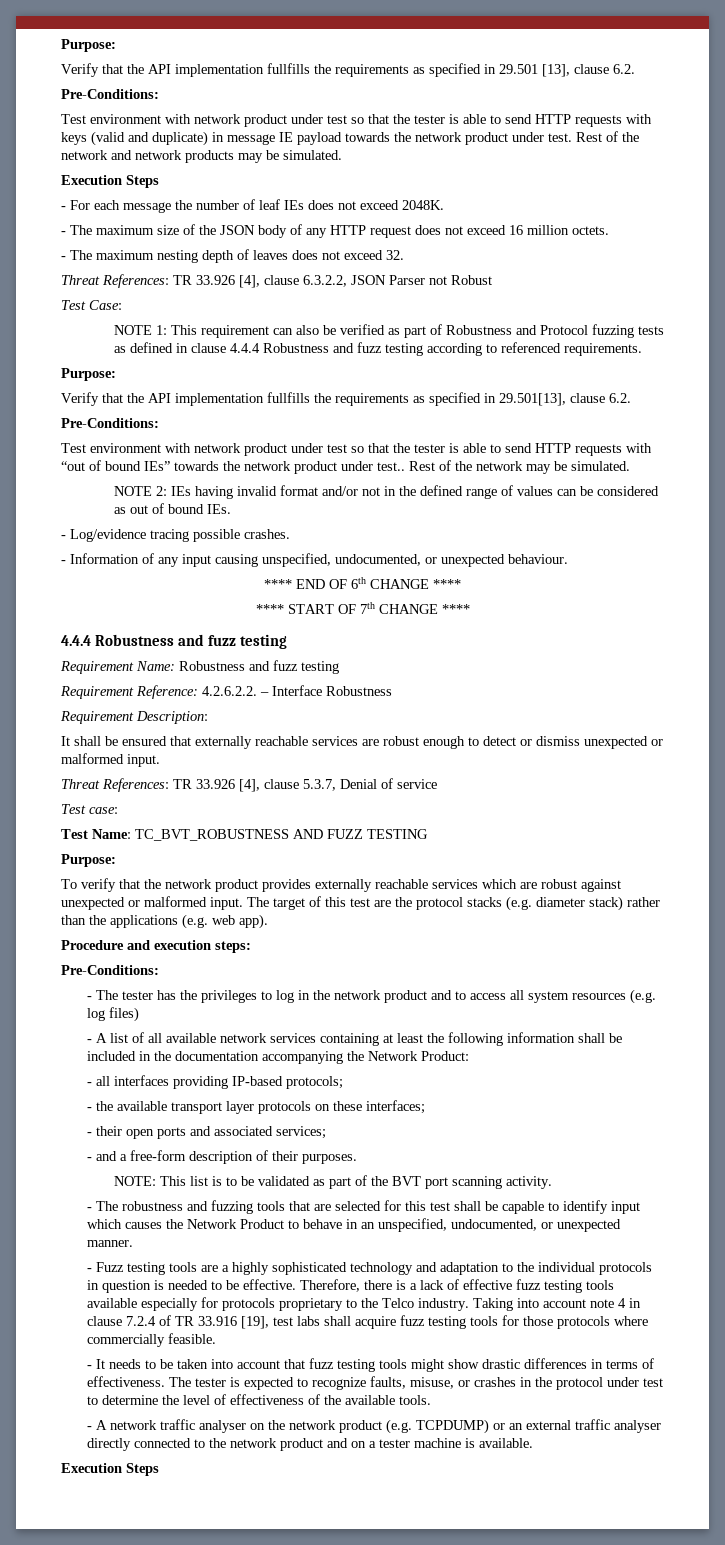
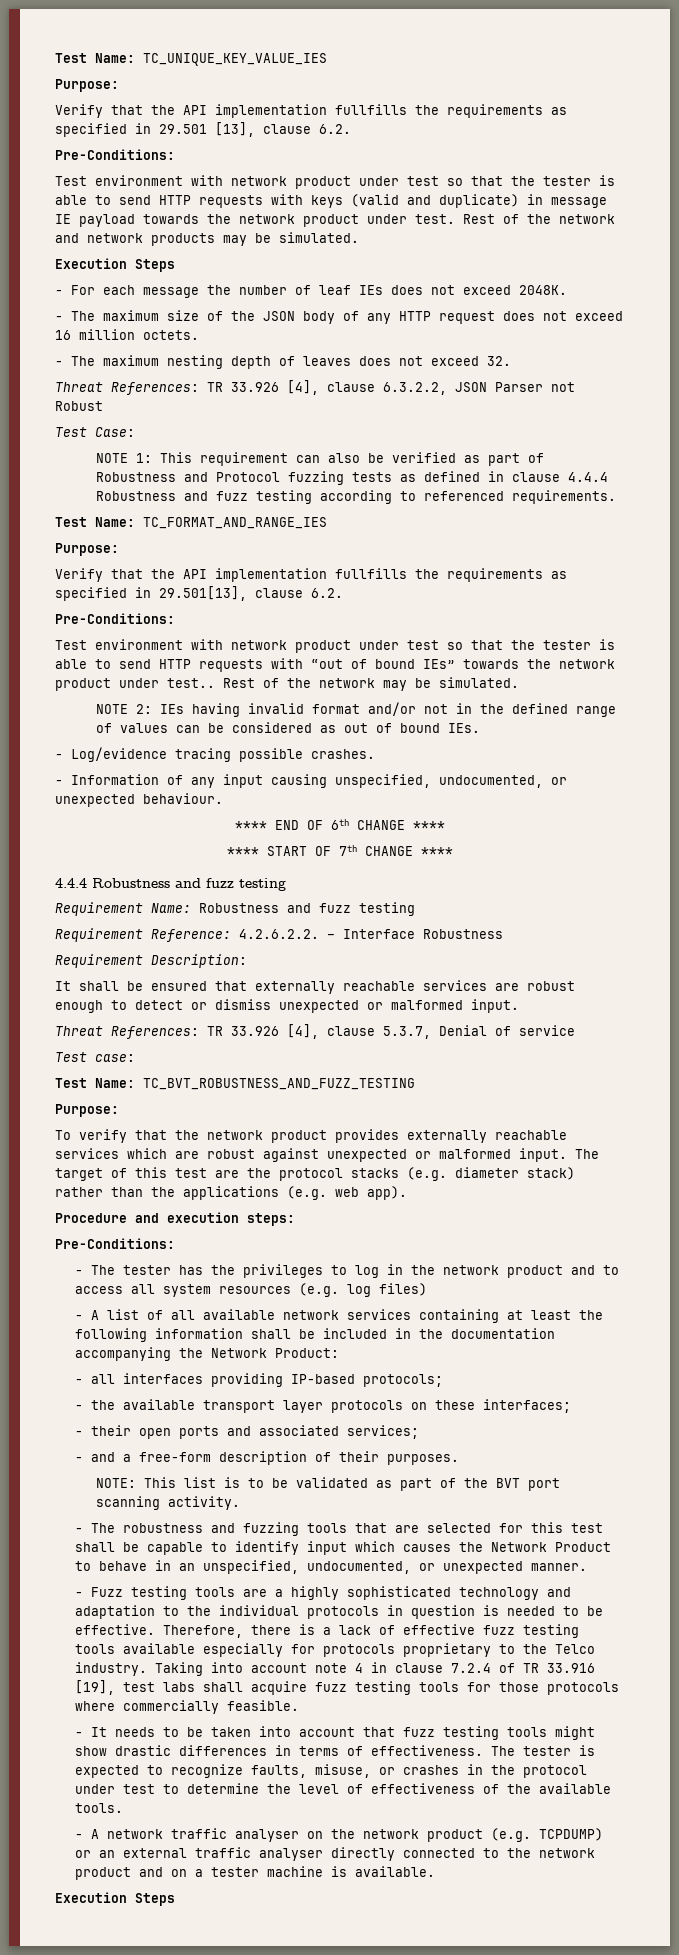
+ Test Name: TC_UNIQUE_KEY_VALUE_IES
+ Test Name: TC_FORMAT_AND_RANGE_IES
- Test Name: TC_BVT_ROBUSTNESS AND FUZZ TESTING
+ Test Name: TC_BVT_ROBUSTNESS_AND_FUZZ_TESTING

